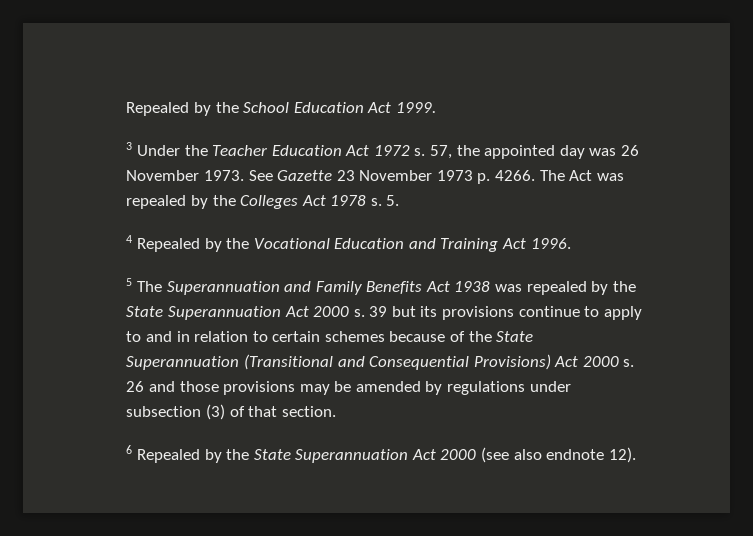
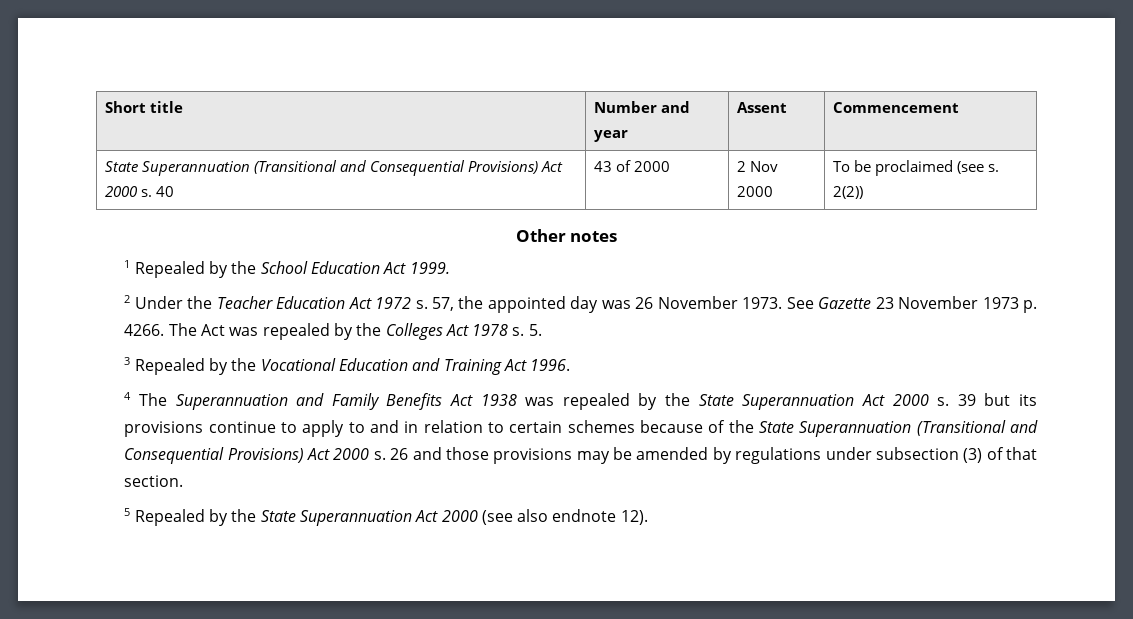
- Repealed by the School Education Act 1999.
+ Short title | Number and year | Assent | Commencement
+ State Superannuation (Transitional and Consequential Provisions) Act 2000 s. 40 | 43 of 2000 | 2 Nov 2000 | To be proclaimed (see s. 2(2))
+ Other notes
+ 1 Repealed by the School Education Act 1999.
- 3 Under the Teacher Education Act 1972 s.
+ 2 Under the Teacher Education Act 1972 s.
- 4 Repealed by the Vocational Education and Training Act 1996.
+ 3 Repealed by the Vocational Education and Training Act 1996.
- 5 The Superannuation and Family Benefits Act 1938 was repealed by the State Superannuation Act 2000 s.
+ 4 The Superannuation and Family Benefits Act 1938 was repealed by the State Superannuation Act 2000 s.
- 6 Repealed by the State Superannuation Act 2000 (see also endnote 12).
+ 5 Repealed by the State Superannuation Act 2000 (see also endnote 12).

